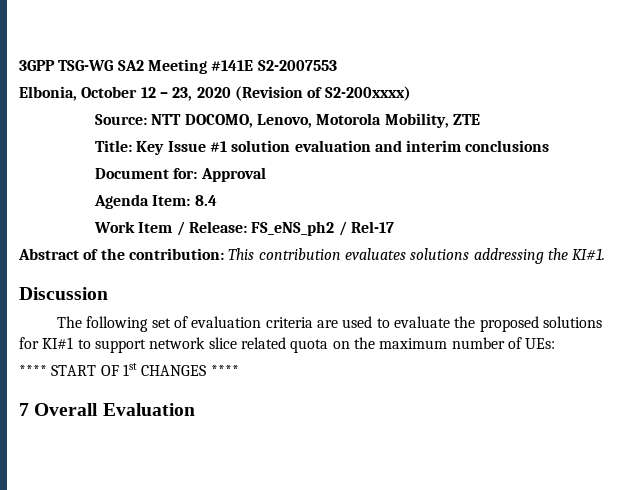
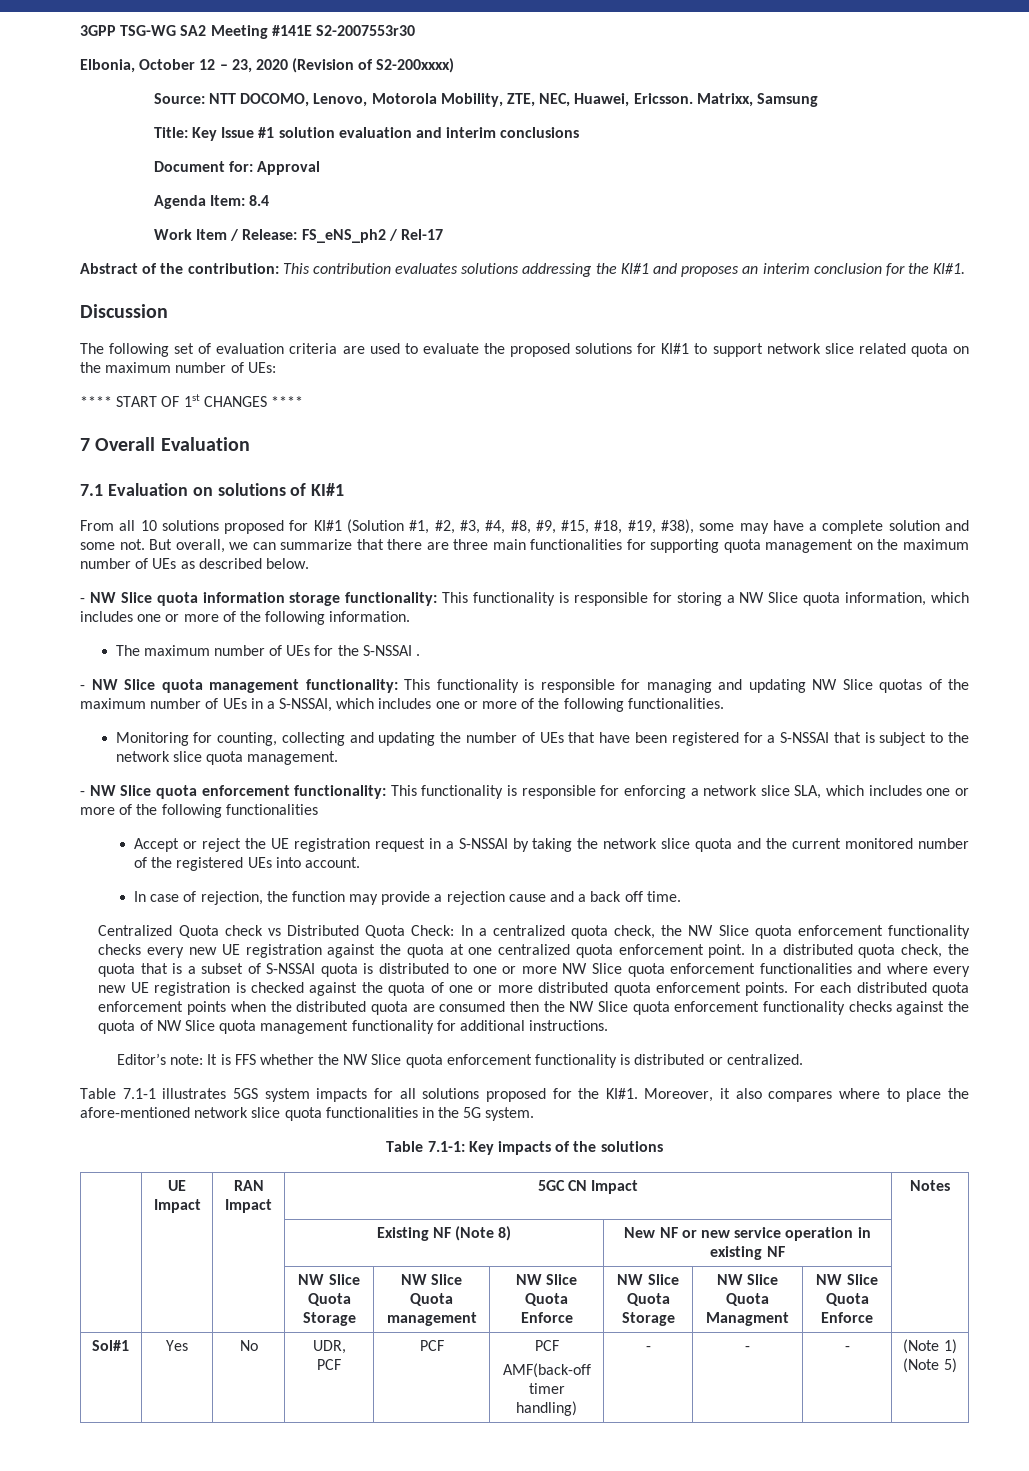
- 3GPP TSG-WG SA2 Meeting #141E S2-2007553
+ 3GPP TSG-WG SA2 Meeting #141E S2-2007553r30
- Source: NTT DOCOMO, Lenovo, Motorola Mobility, ZTE
+ Source: NTT DOCOMO, Lenovo, Motorola Mobility, ZTE, NEC, Huawei, Ericsson. Matrixx, Samsung
- Abstract of the contribution: This contribution evaluates solutions addressing the KI#1.
+ Abstract of the contribution: This contribution evaluates solutions addressing the KI#1 and proposes an interim conclusion for the KI#1.
+ 7.1 Evaluation on solutions of KI#1
+ From all 10 solutions proposed for KI#1 (Solution #1, #2, #3, #4, #8, #9, #15, #18, #19, #38), some may have a complete solution and some not. But overall, we can summarize that there are three main functionalities for supporting quota management on the maximum number of UEs as described below.
+ - NW Slice quota information storage functionality: This functionality is responsible for storing a NW Slice quota information, which includes one or more of the following information.
+ The maximum number of UEs for the S-NSSAI .
+ - NW Slice quota management functionality: This functionality is responsible for managing and updating NW Slice quotas of the maximum number of UEs in a S-NSSAI, which includes one or more of the following functionalities.
+ Monitoring for counting, collecting and updating the number of UEs that have been registered for a S-NSSAI that is subject to the network slice quota management.
+ - NW Slice quota enforcement functionality: This functionality is responsible for enforcing a network slice SLA, which includes one or more of the following functionalities
+ Accept or reject the UE registration request in a S-NSSAI by taking the network slice quota and the current monitored number of the registered UEs into account.
+ In case of rejection, the function may provide a rejection cause and a back off time.
+ Centralized Quota check vs Distributed Quota Check: In a centralized quota check, the NW Slice quota enforcement functionality checks every new UE registration against the quota at one centralized quota enforcement point. In a distributed quota check, the quota that is a subset of S-NSSAI quota is distributed to one or more NW Slice quota enforcement functionalities and where every new UE registration is checked against the quota of one or more distributed quota enforcement points. For each distributed quota enforcement points when the distributed quota are consumed then the NW Slice quota enforcement functionality checks against the quota of NW Slice quota management functionality for additional instructions.
+ Editor’s note: It is FFS whether the NW Slice quota enforcement functionality is distributed or centralized.
+ Table 7.1-1 illustrates 5GS system impacts for all solutions proposed for the KI#1. Moreover, it also compares where to place the afore-mentioned network slice quota functionalities in the 5G system.
+ Table 7.1-1: Key impacts of the solutions
+ | UE Impact | RAN Impact | 5GC CN Impact | Notes
+ | | | Existing NF (Note 8) | New NF or new service operation in existing NF |
+ | | | NW Slice Quota Storage | NW Slice Quota management | NW Slice Quota Enforce | NW Slice Quota Storage | NW Slice Quota Managment | NW Slice Quota Enforce |
+ Sol#1 | Yes | No | UDR,
+ PCF | PCF | PCF
+ AMF(back-off timer handling) | - | - | - | (Note 1) (Note 5)

